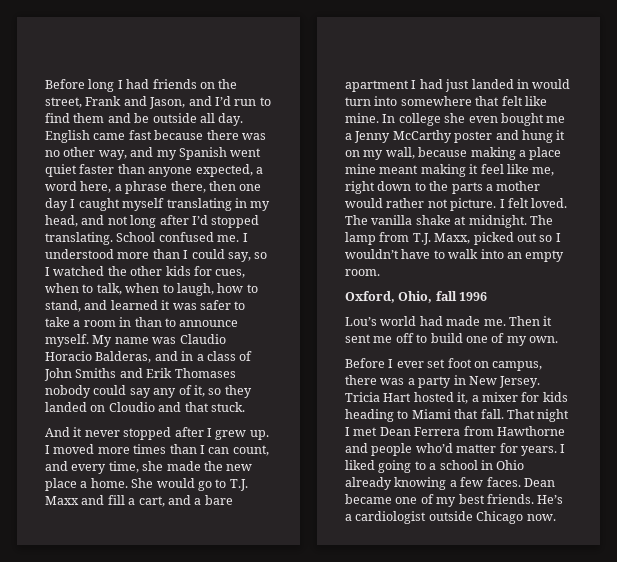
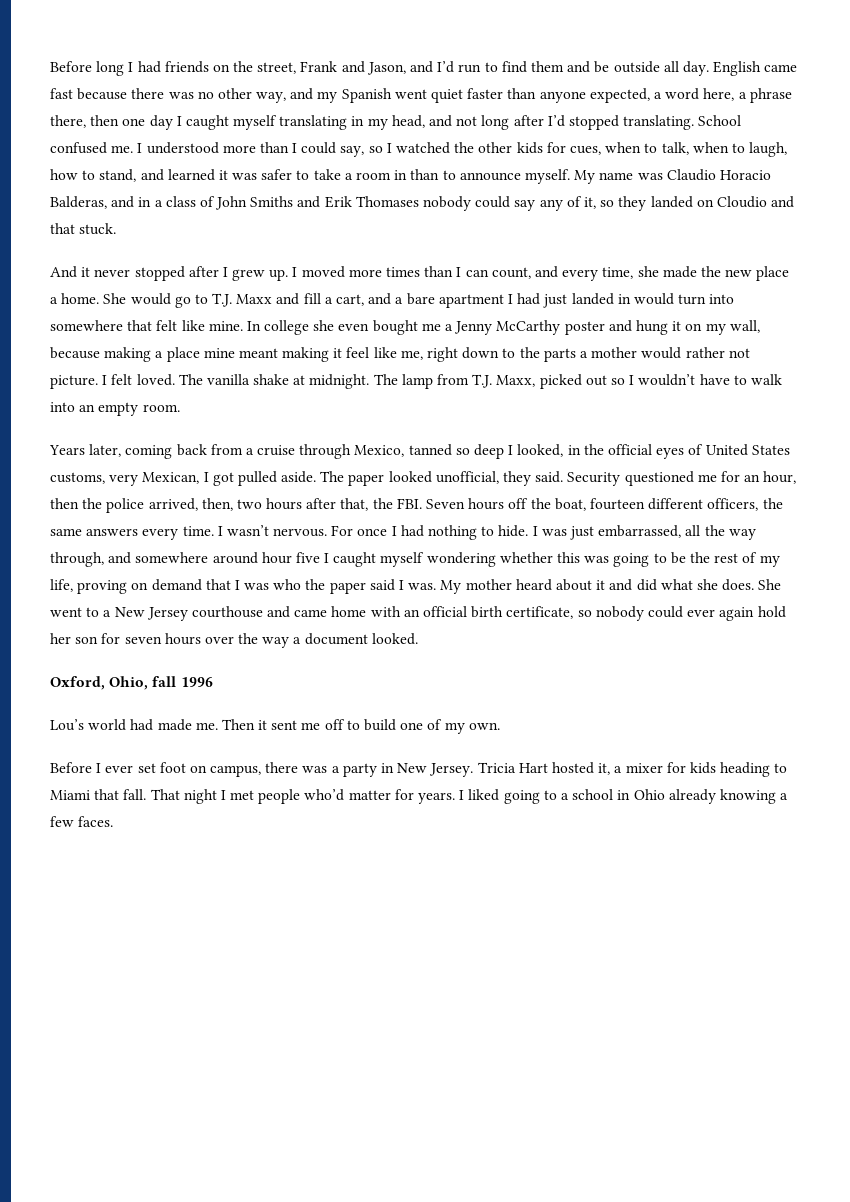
+ Years later, coming back from a cruise through Mexico, tanned so deep I looked, in the official eyes of United States customs, very Mexican, I got pulled aside. The paper looked unofficial, they said. Security questioned me for an hour, then the police arrived, then, two hours after that, the FBI. Seven hours off the boat, fourteen different officers, the same answers every time. I wasn’t nervous. For once I had nothing to hide. I was just embarrassed, all the way through, and somewhere around hour five I caught myself wondering whether this was going to be the rest of my life, proving on demand that I was who the paper said I was. My mother heard about it and did what she does. She went to a New Jersey courthouse and came home with an official birth certificate, so nobody could ever again hold her son for seven hours over the way a document looked.
- That night I met Dean Ferrera from Hawthorne and people who’d matter for years.
+ That night I met people who’d matter for years.
- Dean became one of my best friends. He’s a cardiologist outside Chicago now.

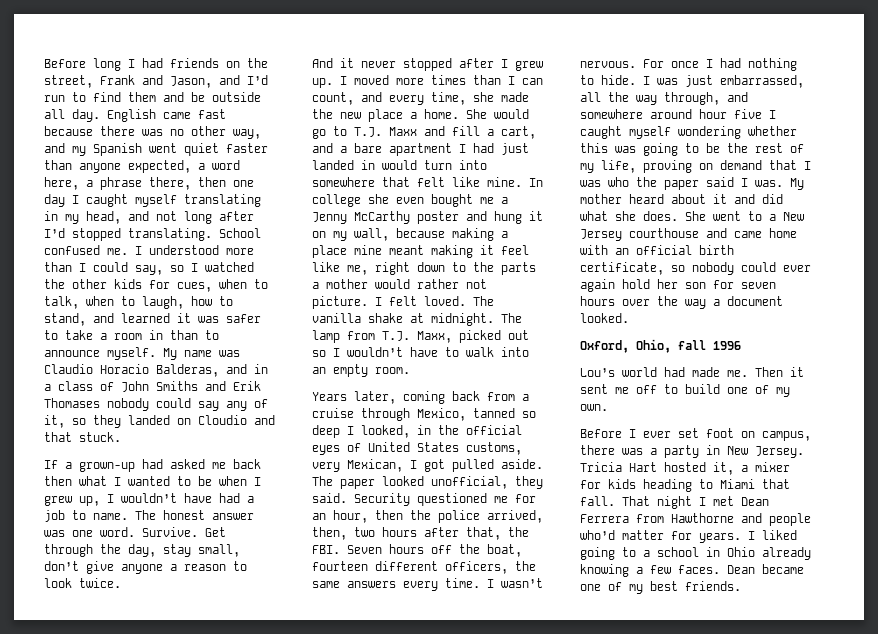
+ If a grown-up had asked me back then what I wanted to be when I grew up, I wouldn’t have had a job to name. The honest answer was one word. Survive. Get through the day, stay small, don’t give anyone a reason to look twice.
- That night I met people who’d matter for years.
+ That night I met Dean Ferrera from Hawthorne and people who’d matter for years.
+ Dean became one of my best friends.

